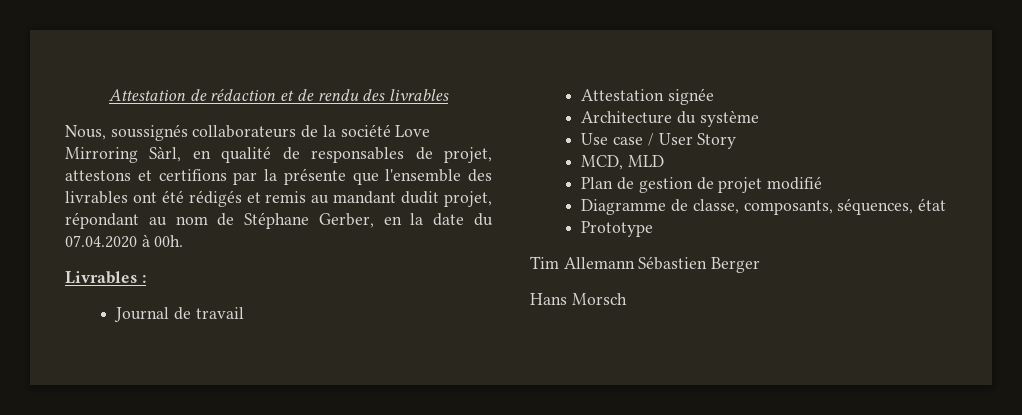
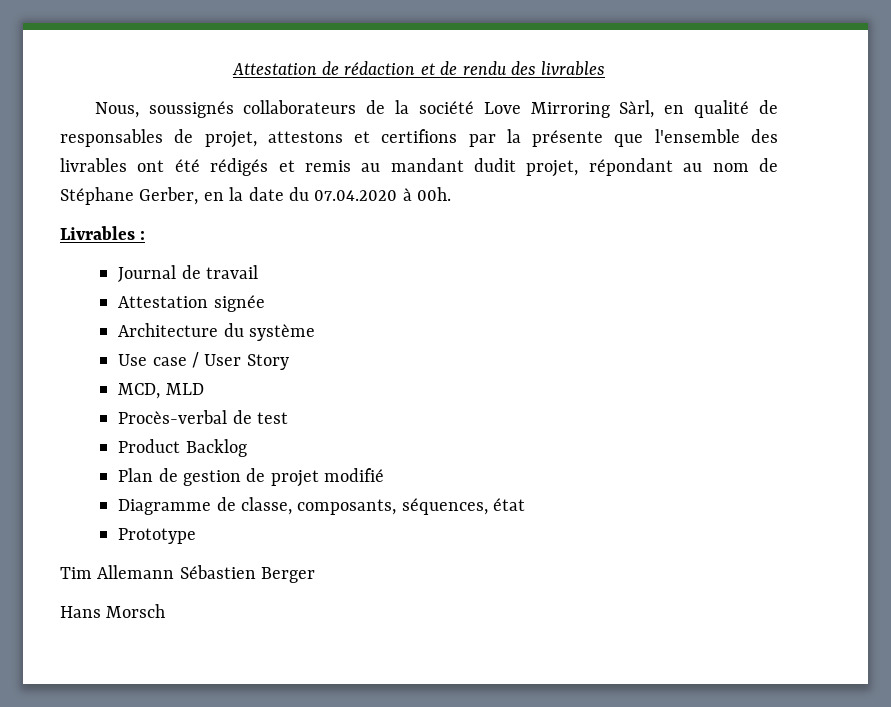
+ Procès-verbal de test
+ Product Backlog

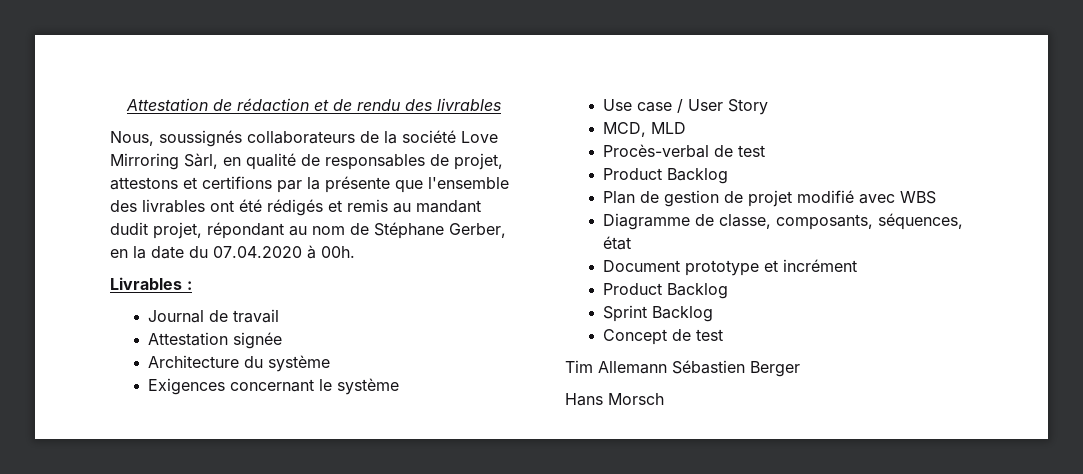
+ Exigences concernant le système
- Plan de gestion de projet modifié
+ Plan de gestion de projet modifié avec WBS
- Prototype
+ Document prototype et incrément
+ Product Backlog
+ Sprint Backlog
+ Concept de test

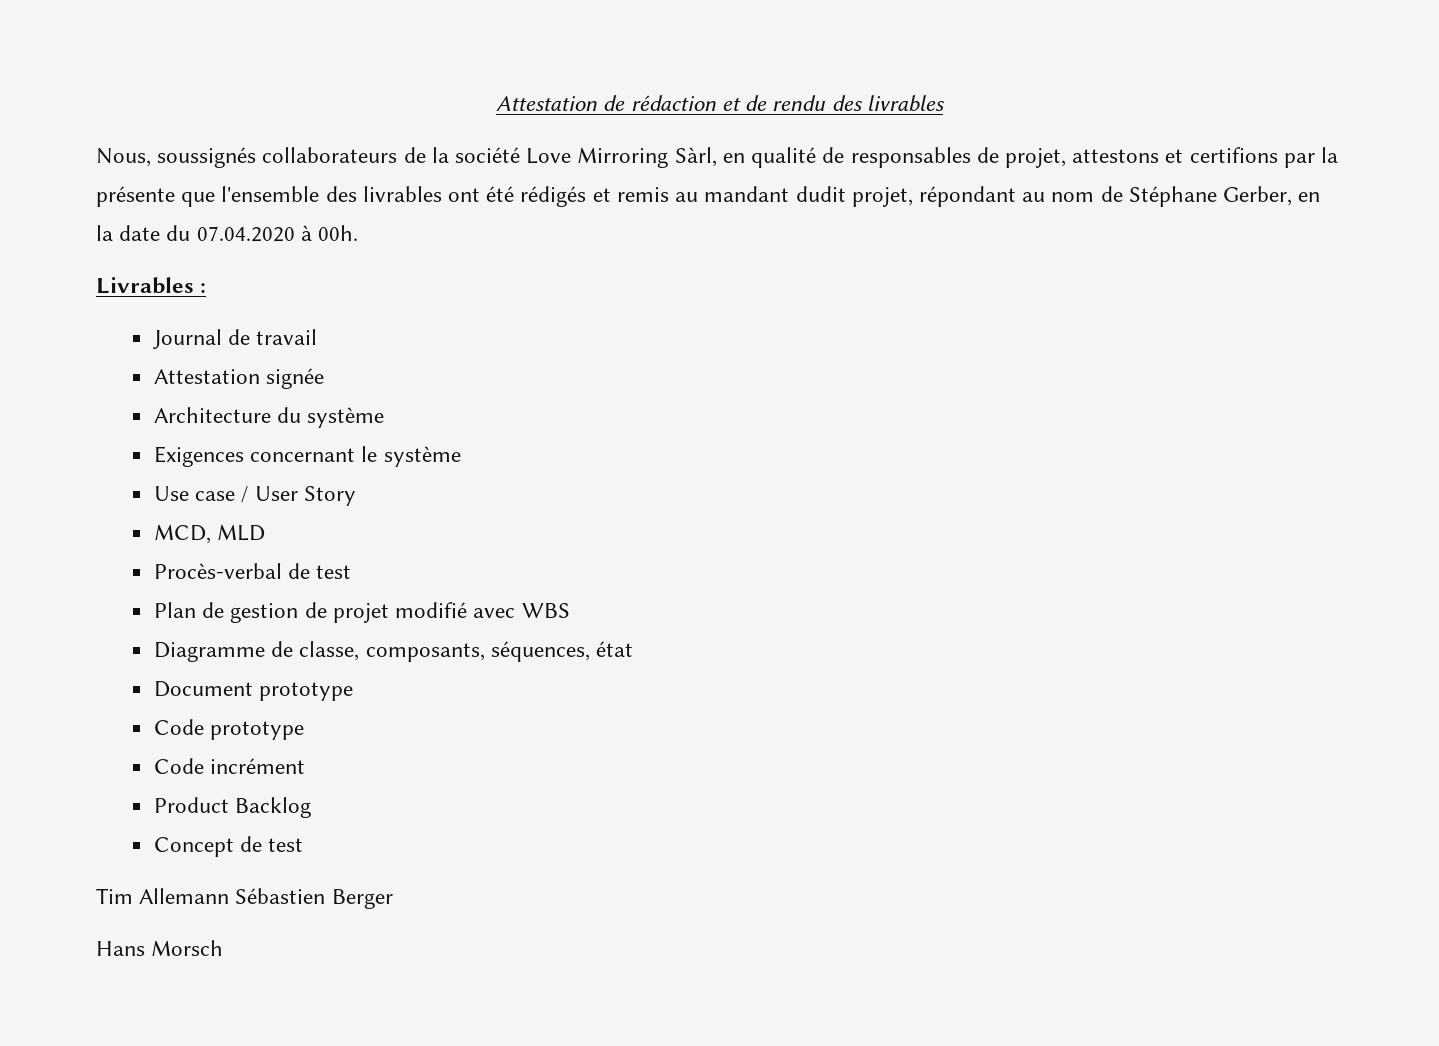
  Procès-verbal de test
- Product Backlog
- Document prototype et incrément
+ Document prototype
+ Code prototype
+ Code incrément
- Sprint Backlog

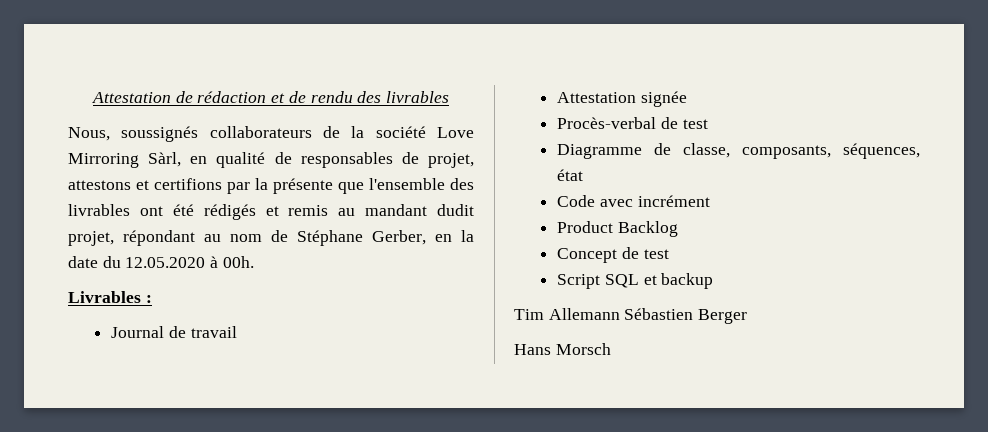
- Nous, soussignés collaborateurs de la société Love Mirroring Sàrl, en qualité de responsables de projet, attestons et certifions par la présente que l'ensemble des livrables ont été rédigés et remis au mandant dudit projet, répondant au nom de Stéphane Gerber, en la date du 07.04.2020 à 00h.
+ Nous, soussignés collaborateurs de la société Love Mirroring Sàrl, en qualité de responsables de projet, attestons et certifions par la présente que l'ensemble des livrables ont été rédigés et remis au mandant dudit projet, répondant au nom de Stéphane Gerber, en la date du 12.05.2020 à 00h.
- Architecture du système
- Exigences concernant le système
- Use case / User Story
- MCD, MLD
  Procès-verbal de test
- Plan de gestion de projet modifié avec WBS
- Document prototype
- Code prototype
- Code incrément
+ Code avec incrément
+ Script SQL et backup

